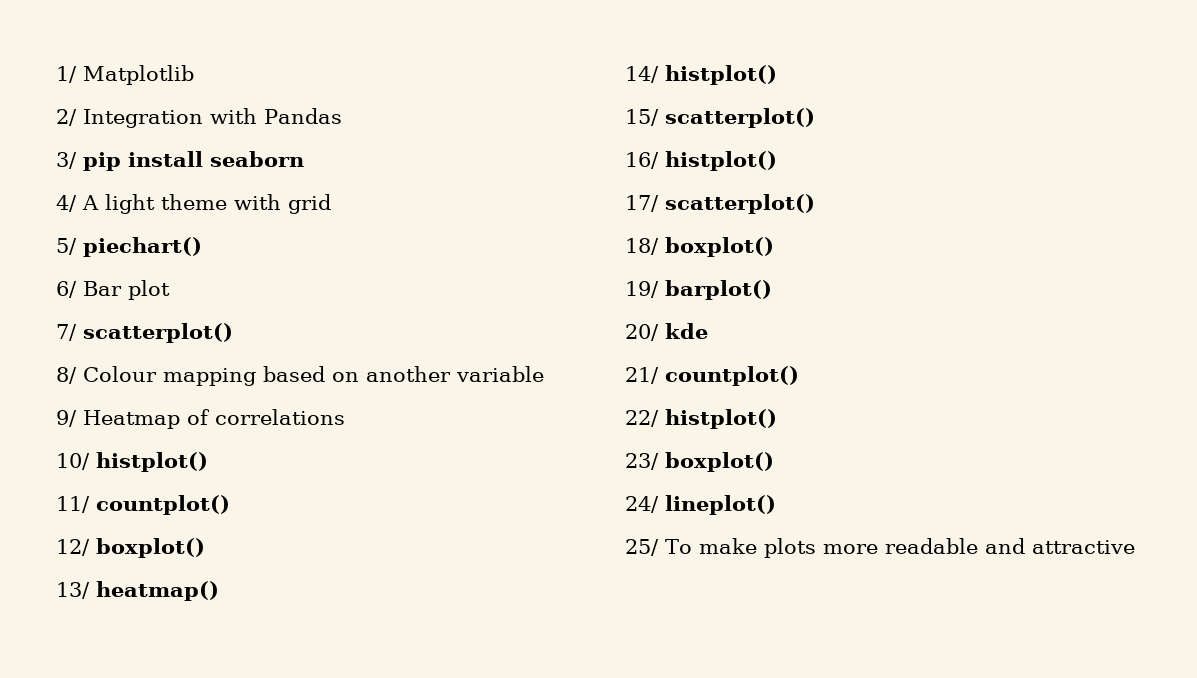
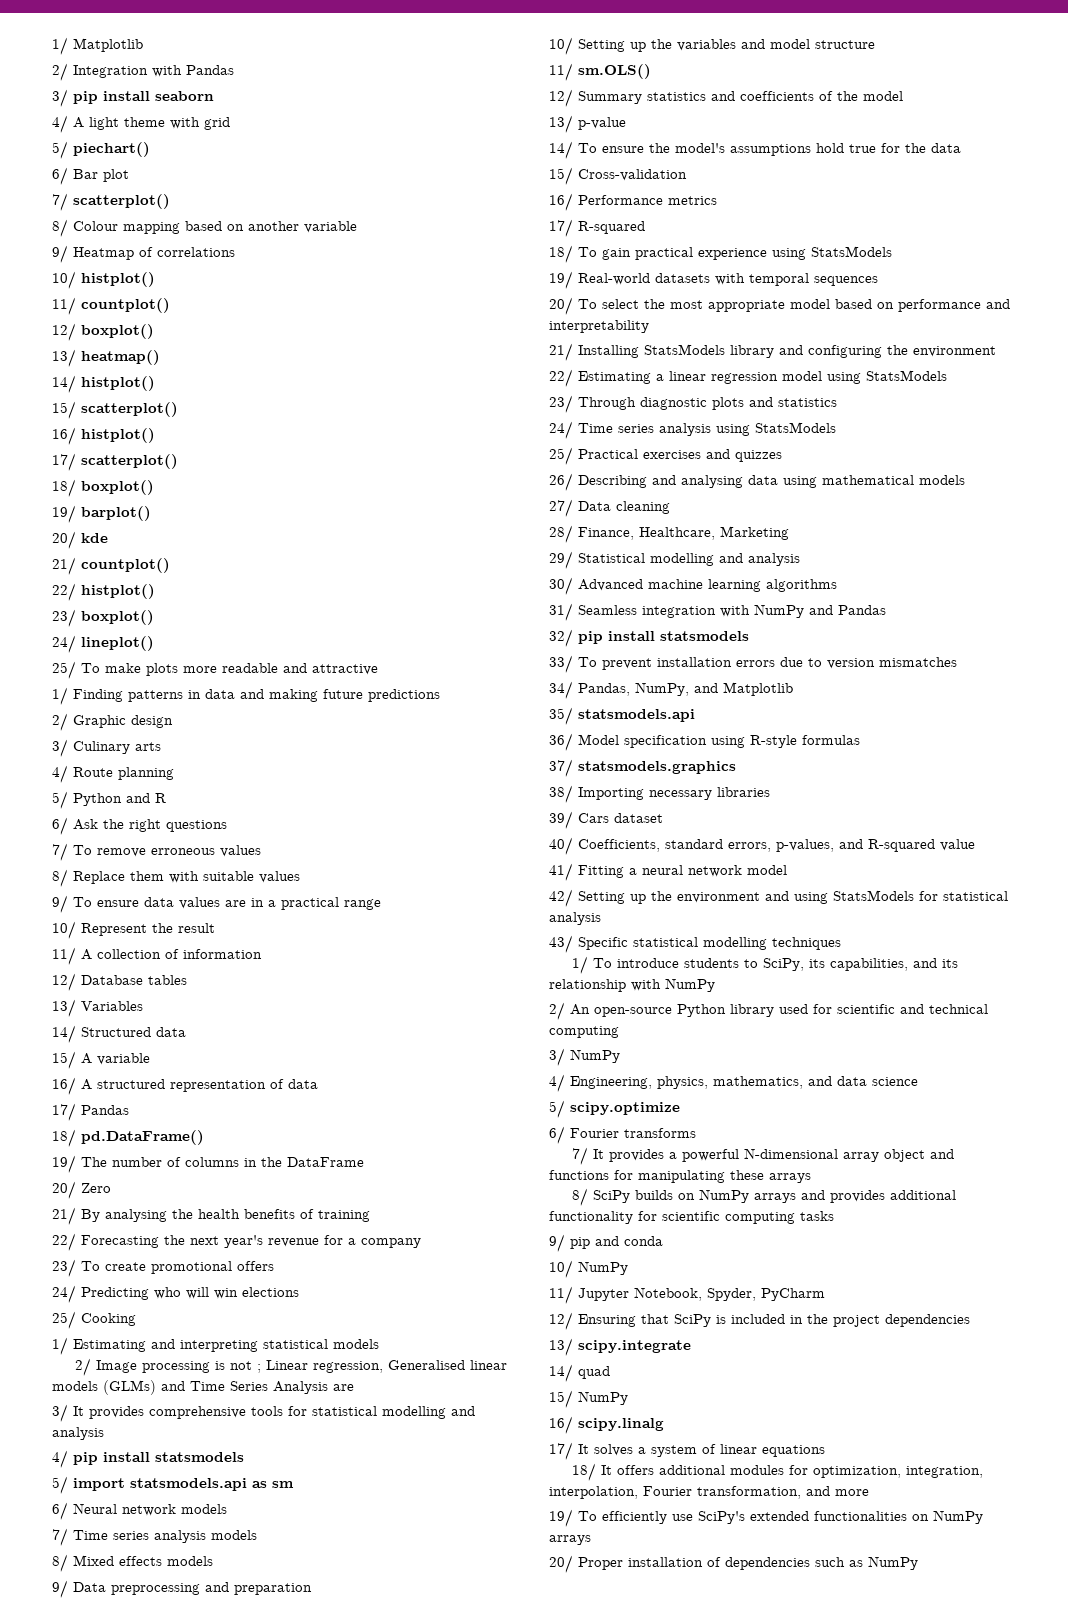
+ 1/ Finding patterns in data and making future predictions
+ 2/ Graphic design
+ 3/ Culinary arts
+ 4/ Route planning
+ 5/ Python and R
+ 6/ Ask the right questions
+ 7/ To remove erroneous values
+ 8/ Replace them with suitable values
+ 9/ To ensure data values are in a practical range
+ 10/ Represent the result
+ 11/ A collection of information
+ 12/ Database tables
+ 13/ Variables
+ 14/ Structured data
+ 15/ A variable
+ 16/ A structured representation of data
+ 17/ Pandas
+ 18/ pd.DataFrame()
+ 19/ The number of columns in the DataFrame
+ 20/ Zero
+ 21/ By analysing the health benefits of training
+ 22/ Forecasting the next year's revenue for a company
+ 23/ To create promotional offers
+ 24/ Predicting who will win elections
+ 25/ Cooking
+ 1/ Estimating and interpreting statistical models
+ 2/ Image processing is not ; Linear regression, Generalised linear models (GLMs) and Time Series Analysis are
+ 3/ It provides comprehensive tools for statistical modelling and analysis
+ 4/ pip install statsmodels
+ 5/ import statsmodels.api as sm
+ 6/ Neural network models
+ 7/ Time series analysis models
+ 8/ Mixed effects models
+ 9/ Data preprocessing and preparation
+ 10/ Setting up the variables and model structure
+ 11/ sm.OLS()
+ 12/ Summary statistics and coefficients of the model
+ 13/ p-value
+ 14/ To ensure the model's assumptions hold true for the data
+ 15/ Cross-validation
+ 16/ Performance metrics
+ 17/ R-squared
+ 18/ To gain practical experience using StatsModels
+ 19/ Real-world datasets with temporal sequences
+ 20/ To select the most appropriate model based on performance and interpretability
+ 21/ Installing StatsModels library and configuring the environment
+ 22/ Estimating a linear regression model using StatsModels
+ 23/ Through diagnostic plots and statistics
+ 24/ Time series analysis using StatsModels
+ 25/ Practical exercises and quizzes
+ 26/ Describing and analysing data using mathematical models
+ 27/ Data cleaning
+ 28/ Finance, Healthcare, Marketing
+ 29/ Statistical modelling and analysis
+ 30/ Advanced machine learning algorithms
+ 31/ Seamless integration with NumPy and Pandas
+ 32/ pip install statsmodels
+ 33/ To prevent installation errors due to version mismatches
+ 34/ Pandas, NumPy, and Matplotlib
+ 35/ statsmodels.api
+ 36/ Model specification using R-style formulas
+ 37/ statsmodels.graphics
+ 38/ Importing necessary libraries
+ 39/ Cars dataset
+ 40/ Coefficients, standard errors, p-values, and R-squared value
+ 41/ Fitting a neural network model
+ 42/ Setting up the environment and using StatsModels for statistical analysis
+ 43/ Specific statistical modelling techniques
+ 1/ To introduce students to SciPy, its capabilities, and its relationship with NumPy
+ 2/ An open-source Python library used for scientific and technical computing
+ 3/ NumPy
+ 4/ Engineering, physics, mathematics, and data science
+ 5/ scipy.optimize
+ 6/ Fourier transforms
+ 7/ It provides a powerful N-dimensional array object and functions for manipulating these arrays
+ 8/ SciPy builds on NumPy arrays and provides additional functionality for scientific computing tasks
+ 9/ pip and conda
+ 10/ NumPy
+ 11/ Jupyter Notebook, Spyder, PyCharm
+ 12/ Ensuring that SciPy is included in the project dependencies
+ 13/ scipy.integrate
+ 14/ quad
+ 15/ NumPy
+ 16/ scipy.linalg
+ 17/ It solves a system of linear equations
+ 18/ It offers additional modules for optimization, integration, interpolation, Fourier transformation, and more
+ 19/ To efficiently use SciPy's extended functionalities on NumPy arrays
+ 20/ Proper installation of dependencies such as NumPy

